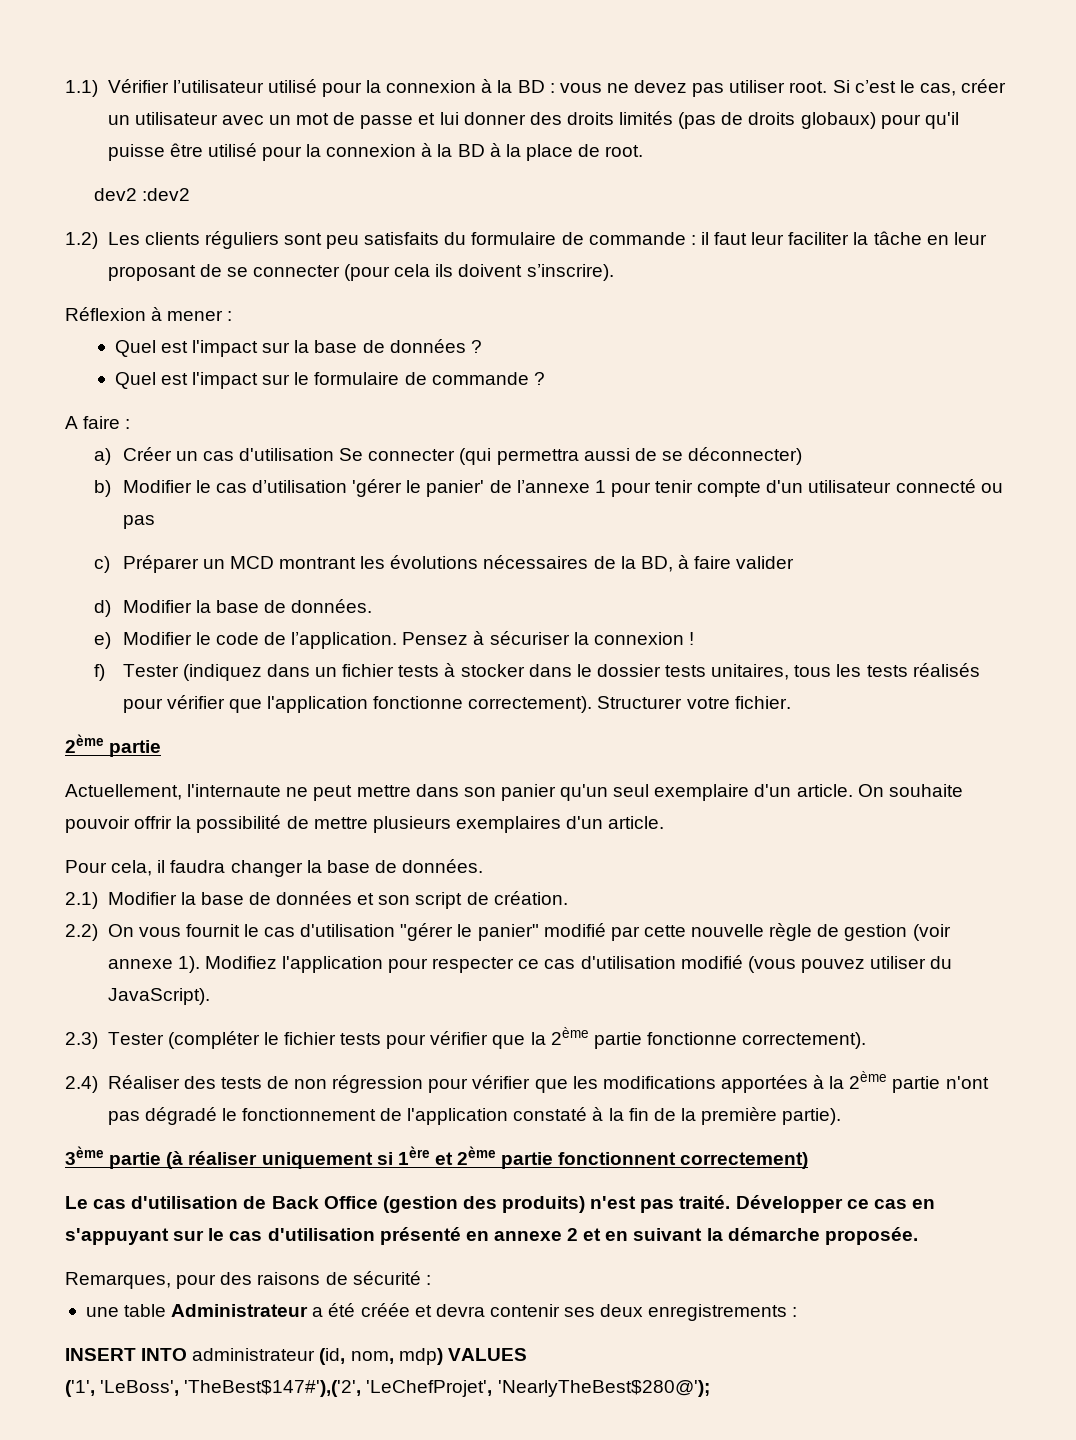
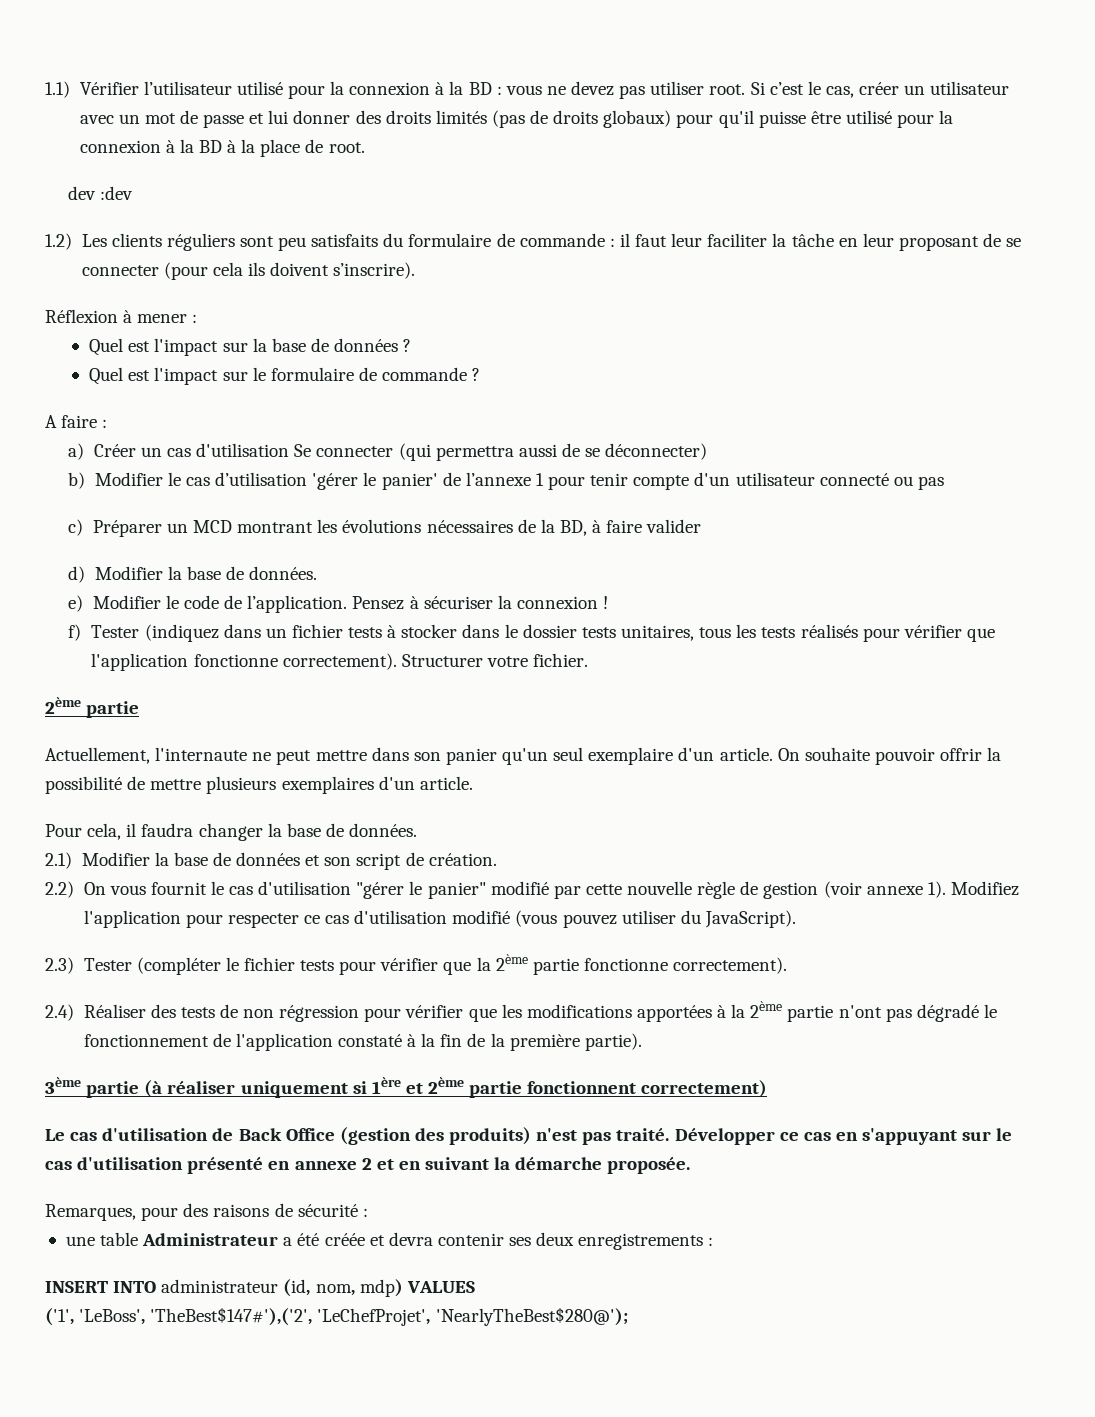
- dev2 :dev2
+ dev :dev

